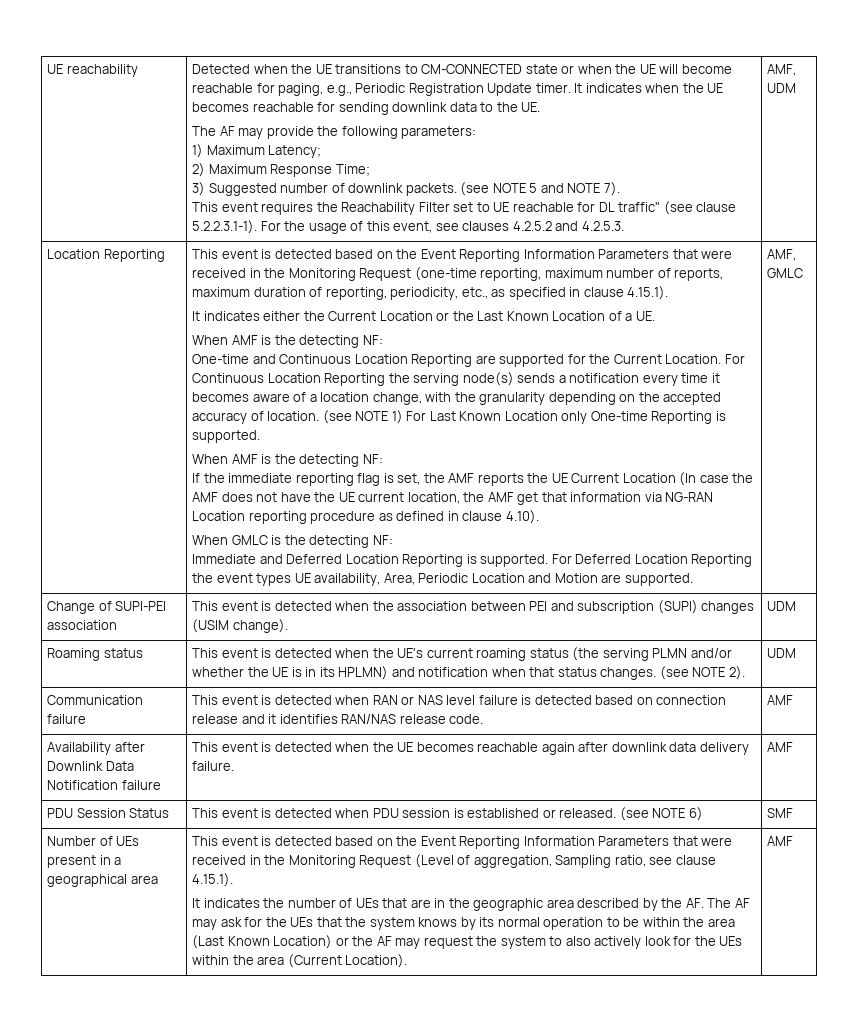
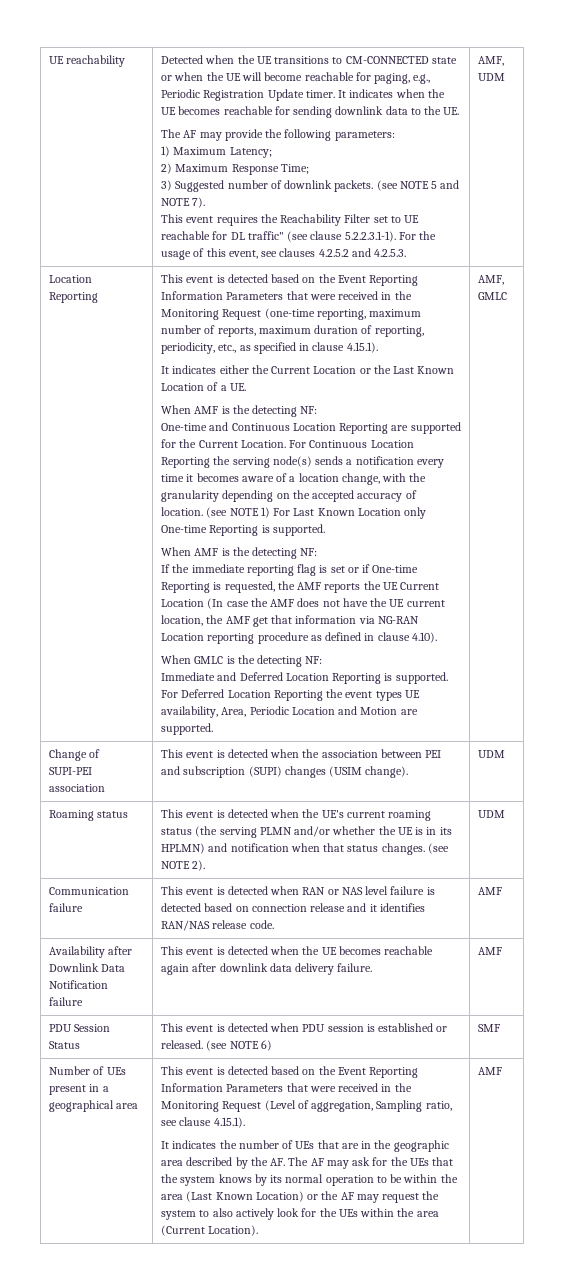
- If the immediate reporting flag is set, the AMF reports the UE Current Location (In case the AMF does not have the UE current location, the AMF get that information via NG-RAN Location reporting procedure as defined in clause 4.10).
+ If the immediate reporting flag is set or if One-time Reporting is requested, the AMF reports the UE Current Location (In case the AMF does not have the UE current location, the AMF get that information via NG-RAN Location reporting procedure as defined in clause 4.10).

